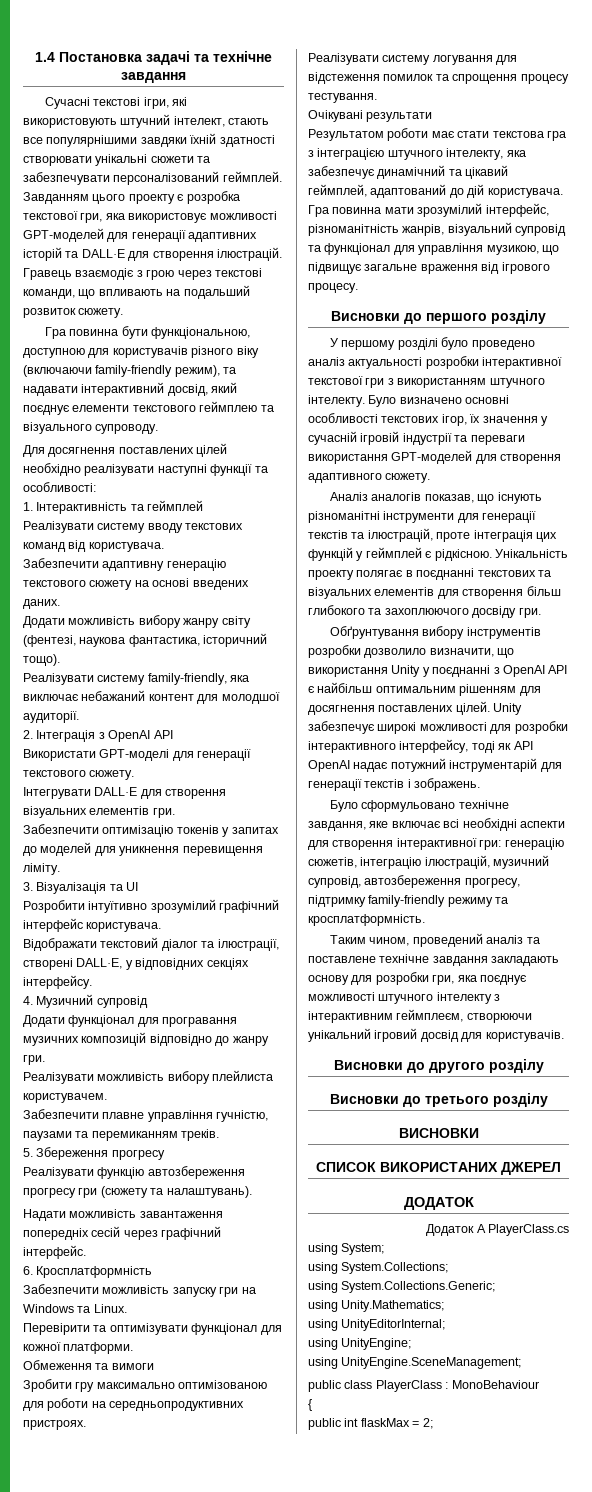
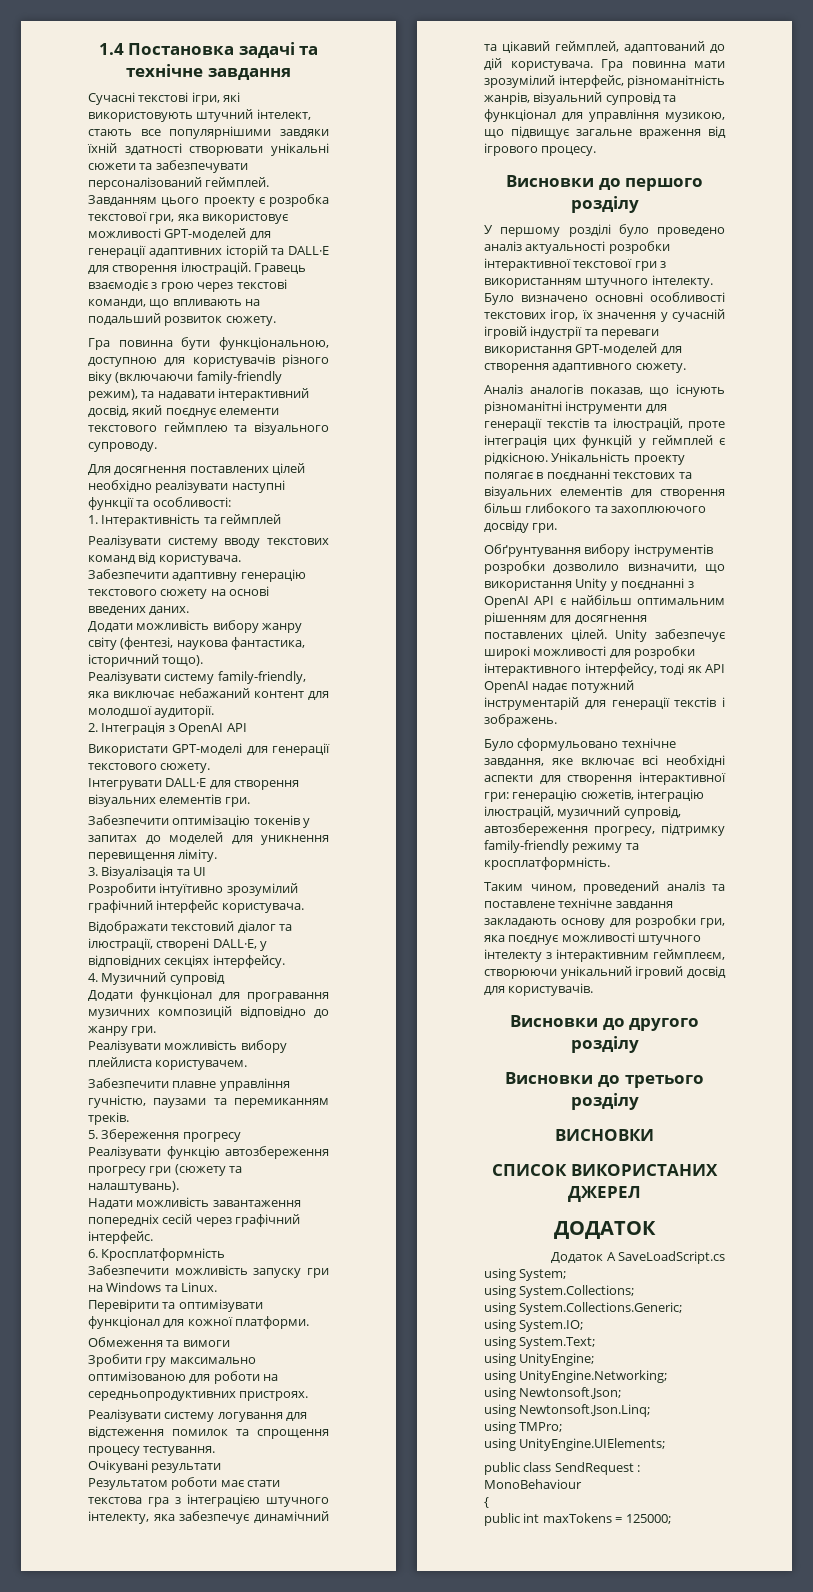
- Додаток А PlayerClass.cs
+ Додаток А SaveLoadScript.сs
- using Unity.Mathematics;
- using UnityEditorInternal;
+ using System.IO;
+ using System.Text;
- using UnityEngine.SceneManagement;
+ using UnityEngine.Networking;
+ using Newtonsoft.Json;
+ using Newtonsoft.Json.Linq;
+ using TMPro;
+ using UnityEngine.UIElements;
- public class PlayerClass : MonoBehaviour
+ public class SendRequest : MonoBehaviour
- public int flaskMax = 2;
+ public int maxTokens = 125000;

